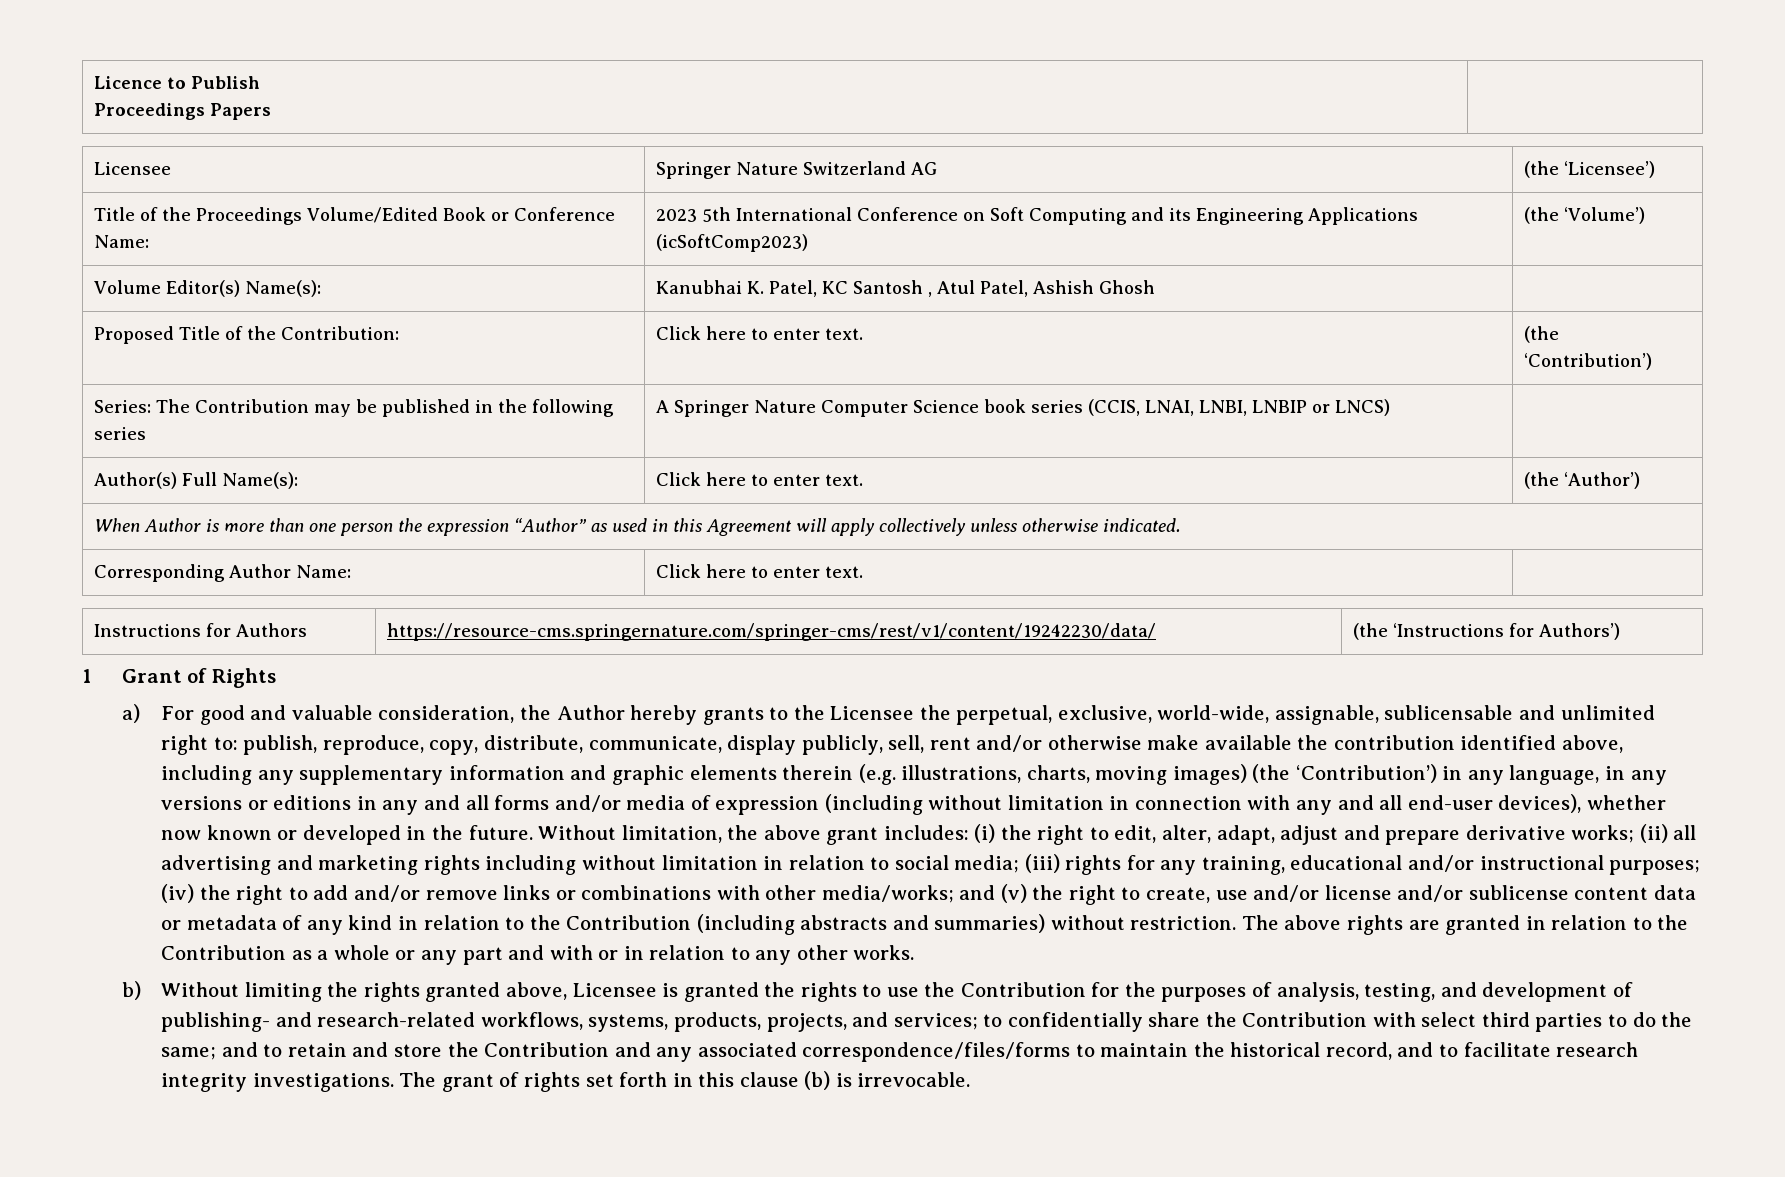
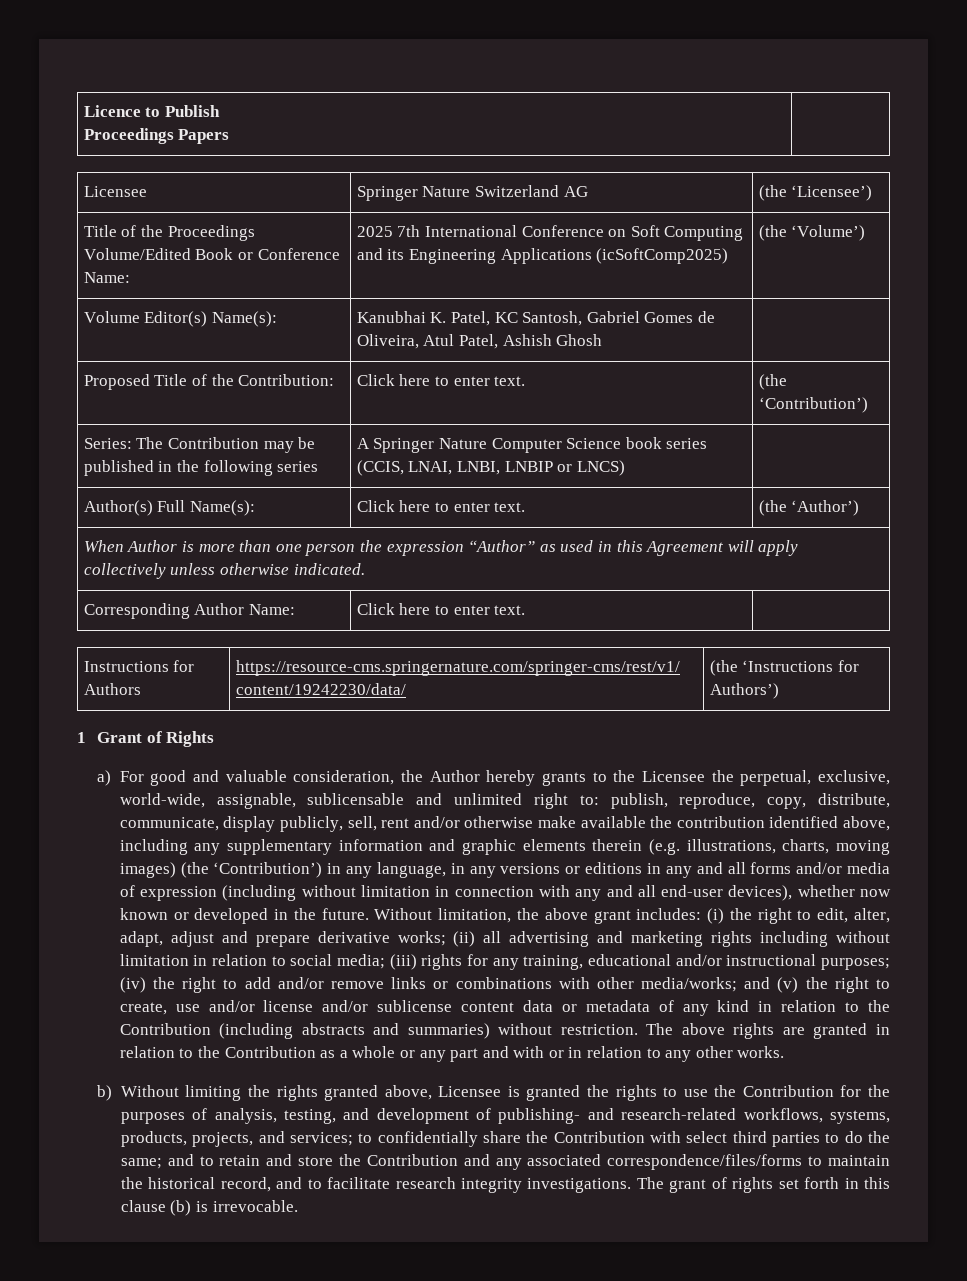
- Title of the Proceedings Volume/Edited Book or Conference Name: | 2023 5th International Conference on Soft Computing and its Engineering Applications (icSoftComp2023) | (the ‘Volume’)
+ Title of the Proceedings Volume/Edited Book or Conference Name: | 2025 7th International Conference on Soft Computing and its Engineering Applications (icSoftComp2025) | (the ‘Volume’)
- Volume Editor(s) Name(s): | Kanubhai K. Patel, KC Santosh , Atul Patel, Ashish Ghosh |
+ Volume Editor(s) Name(s): | Kanubhai K. Patel, KC Santosh, Gabriel Gomes de Oliveira, Atul Patel, Ashish Ghosh |

